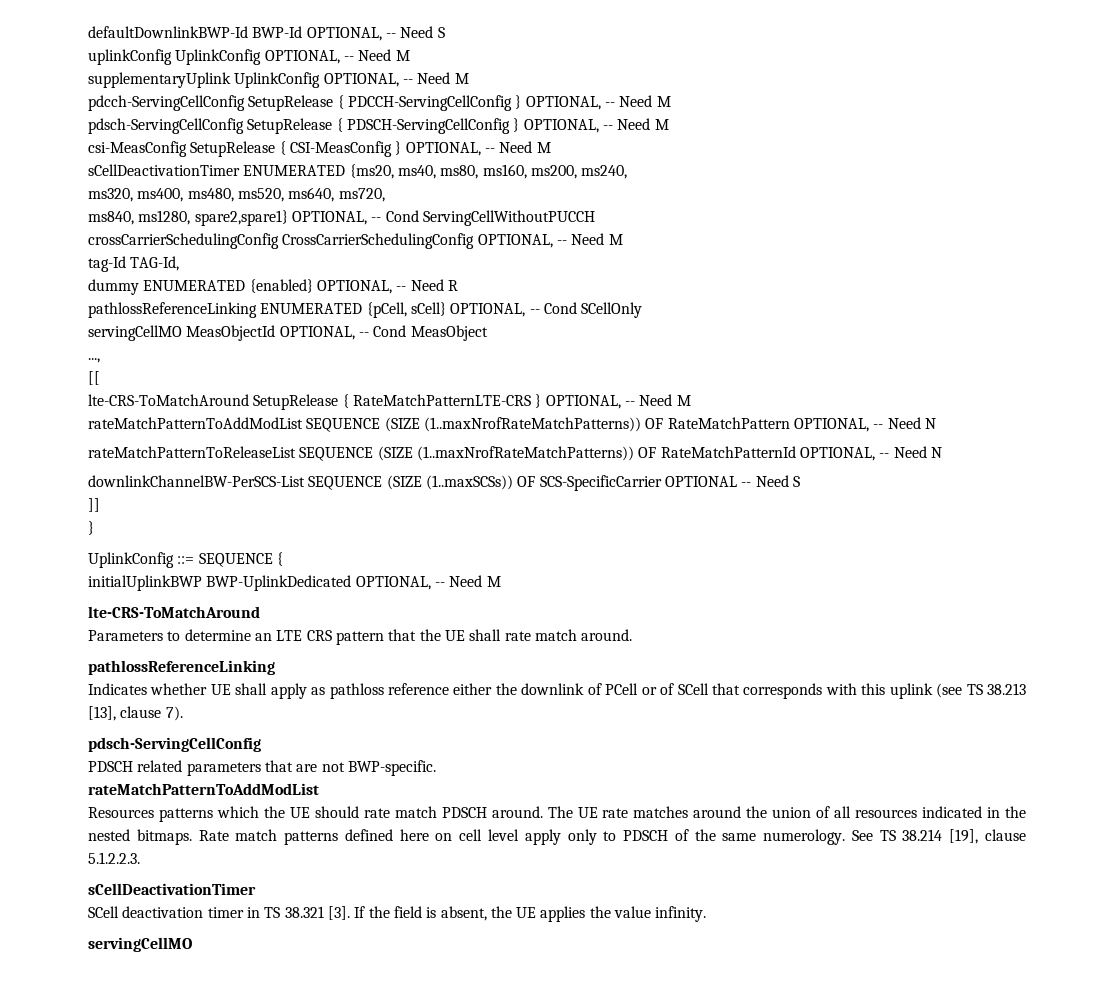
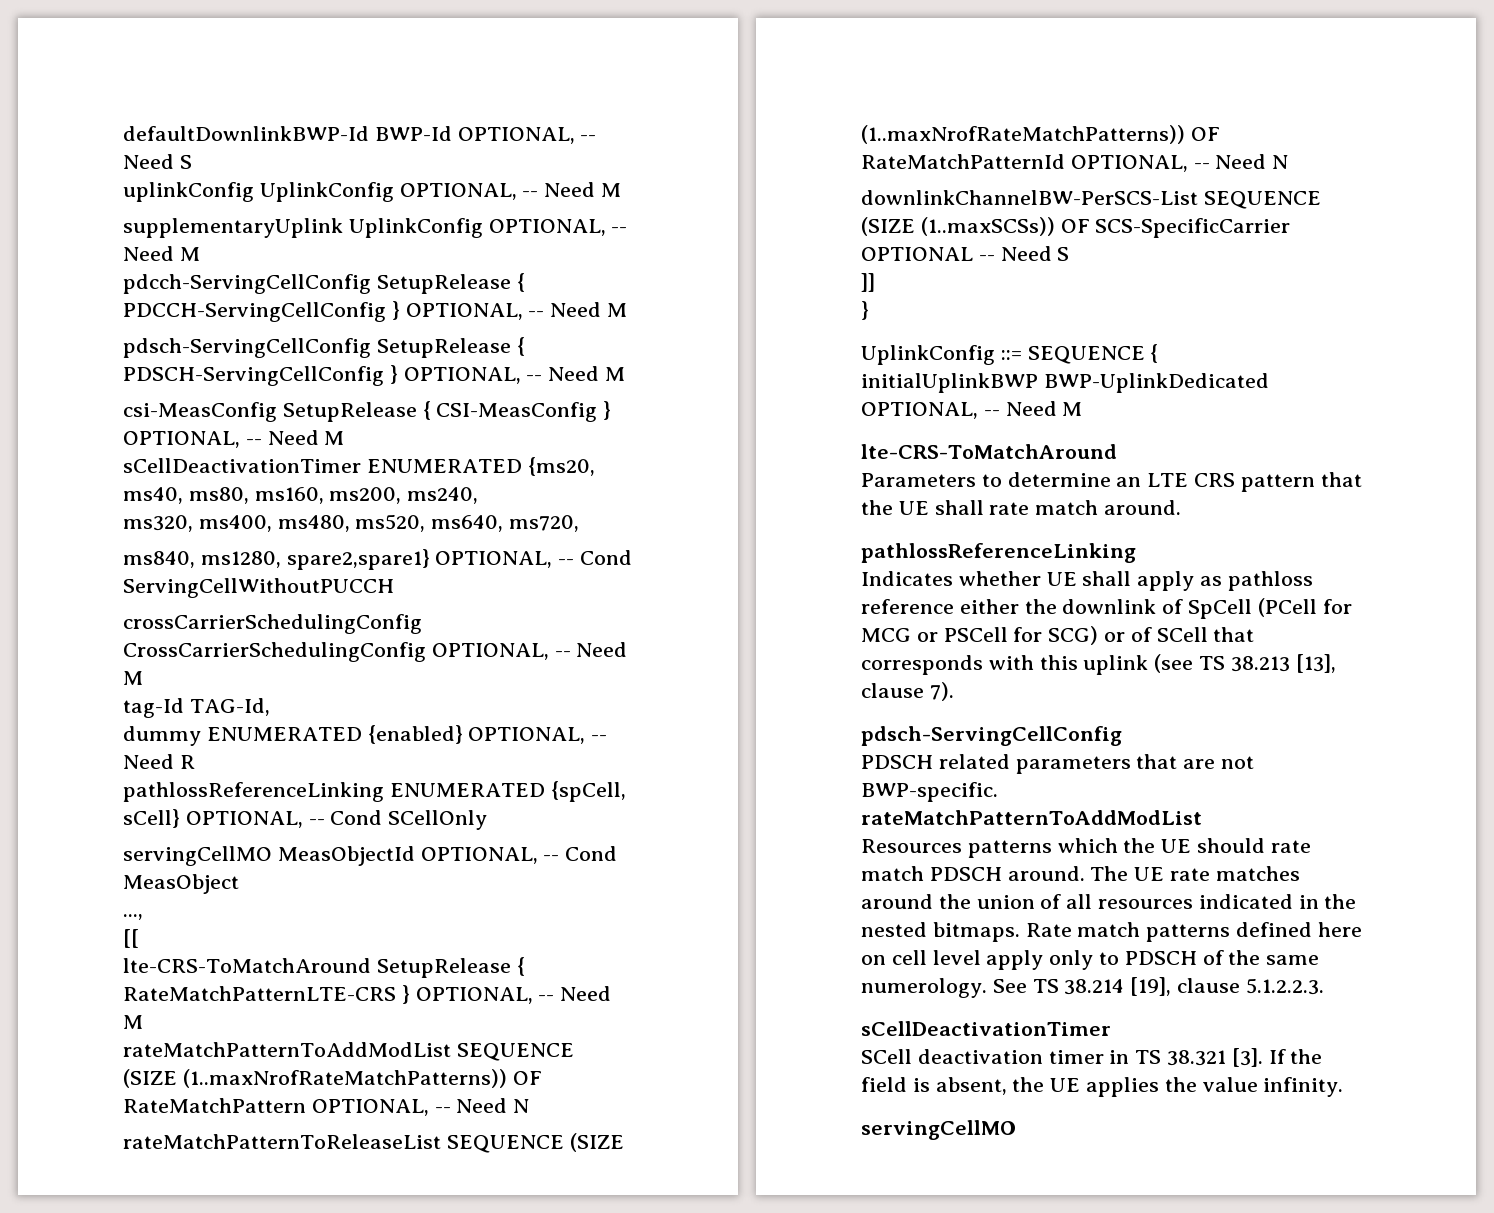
- pathlossReferenceLinking ENUMERATED {pCell, sCell} OPTIONAL, -- Cond SCellOnly
+ pathlossReferenceLinking ENUMERATED {spCell, sCell} OPTIONAL, -- Cond SCellOnly
- Indicates whether UE shall apply as pathloss reference either the downlink of PCell or of SCell that corresponds with this uplink (see TS 38.213 [13], clause 7).
+ Indicates whether UE shall apply as pathloss reference either the downlink of SpCell (PCell for MCG or PSCell for SCG) or of SCell that corresponds with this uplink (see TS 38.213 [13], clause 7).

